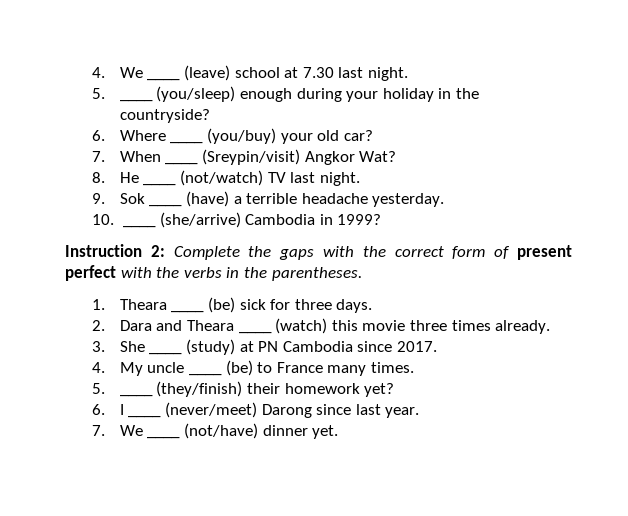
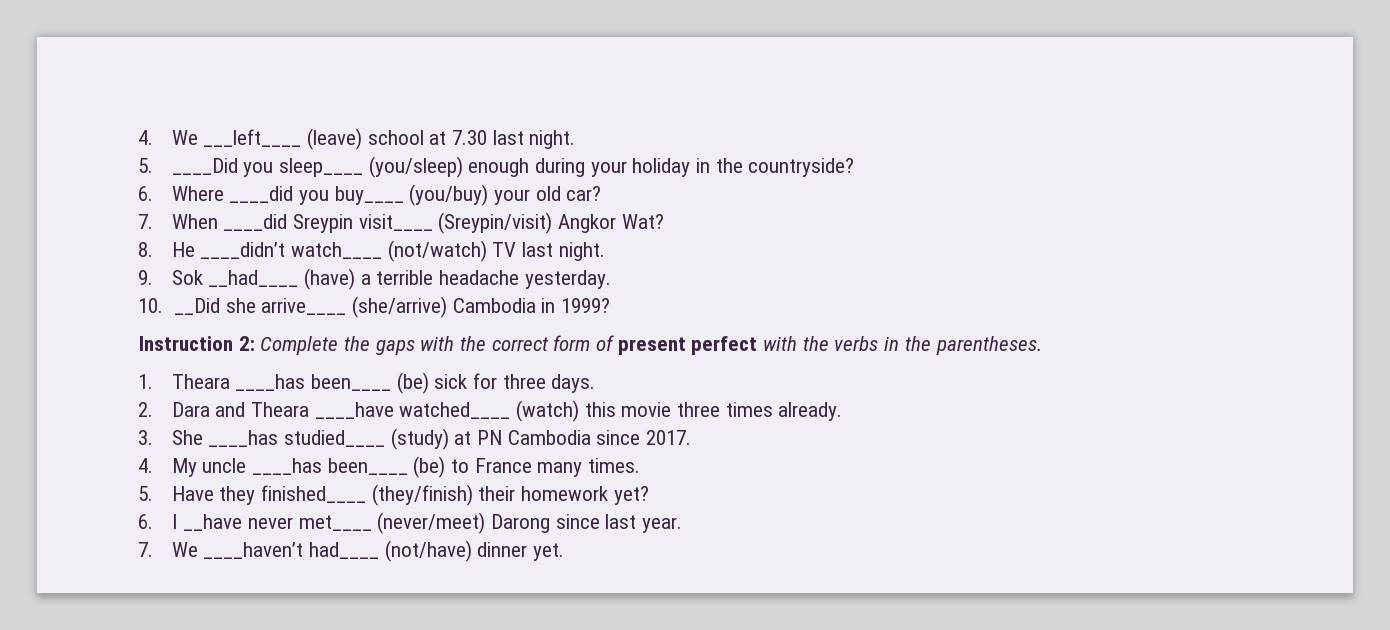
- 4. We ____ (leave) school at 7.30 last night.
+ 4. We ___left____ (leave) school at 7.30 last night.
- 5. ____ (you/sleep) enough during your holiday in the countryside?
+ 5. ____Did you sleep____ (you/sleep) enough during your holiday in the countryside?
- 6. Where ____ (you/buy) your old car?
+ 6. Where ____did you buy____ (you/buy) your old car?
- 7. When ____ (Sreypin/visit) Angkor Wat?
+ 7. When ____did Sreypin visit____ (Sreypin/visit) Angkor Wat?
- 8. He ____ (not/watch) TV last night.
+ 8. He ____didn’t watch____ (not/watch) TV last night.
- 9. Sok ____ (have) a terrible headache yesterday.
+ 9. Sok __had____ (have) a terrible headache yesterday.
- 10. ____ (she/arrive) Cambodia in 1999?
+ 10. __Did she arrive____ (she/arrive) Cambodia in 1999?
- 1. Theara ____ (be) sick for three days.
+ 1. Theara ____has been____ (be) sick for three days.
- 2. Dara and Theara ____ (watch) this movie three times already.
+ 2. Dara and Theara ____have watched____ (watch) this movie three times already.
- 3. She ____ (study) at PN Cambodia since 2017.
+ 3. She ____has studied____ (study) at PN Cambodia since 2017.
- 4. My uncle ____ (be) to France many times.
+ 4. My uncle ____has been____ (be) to France many times.
- 5. ____ (they/finish) their homework yet?
+ 5. Have they finished____ (they/finish) their homework yet?
- 6. I ____ (never/meet) Darong since last year.
+ 6. I __have never met____ (never/meet) Darong since last year.
- 7. We ____ (not/have) dinner yet.
+ 7. We ____haven’t had____ (not/have) dinner yet.

